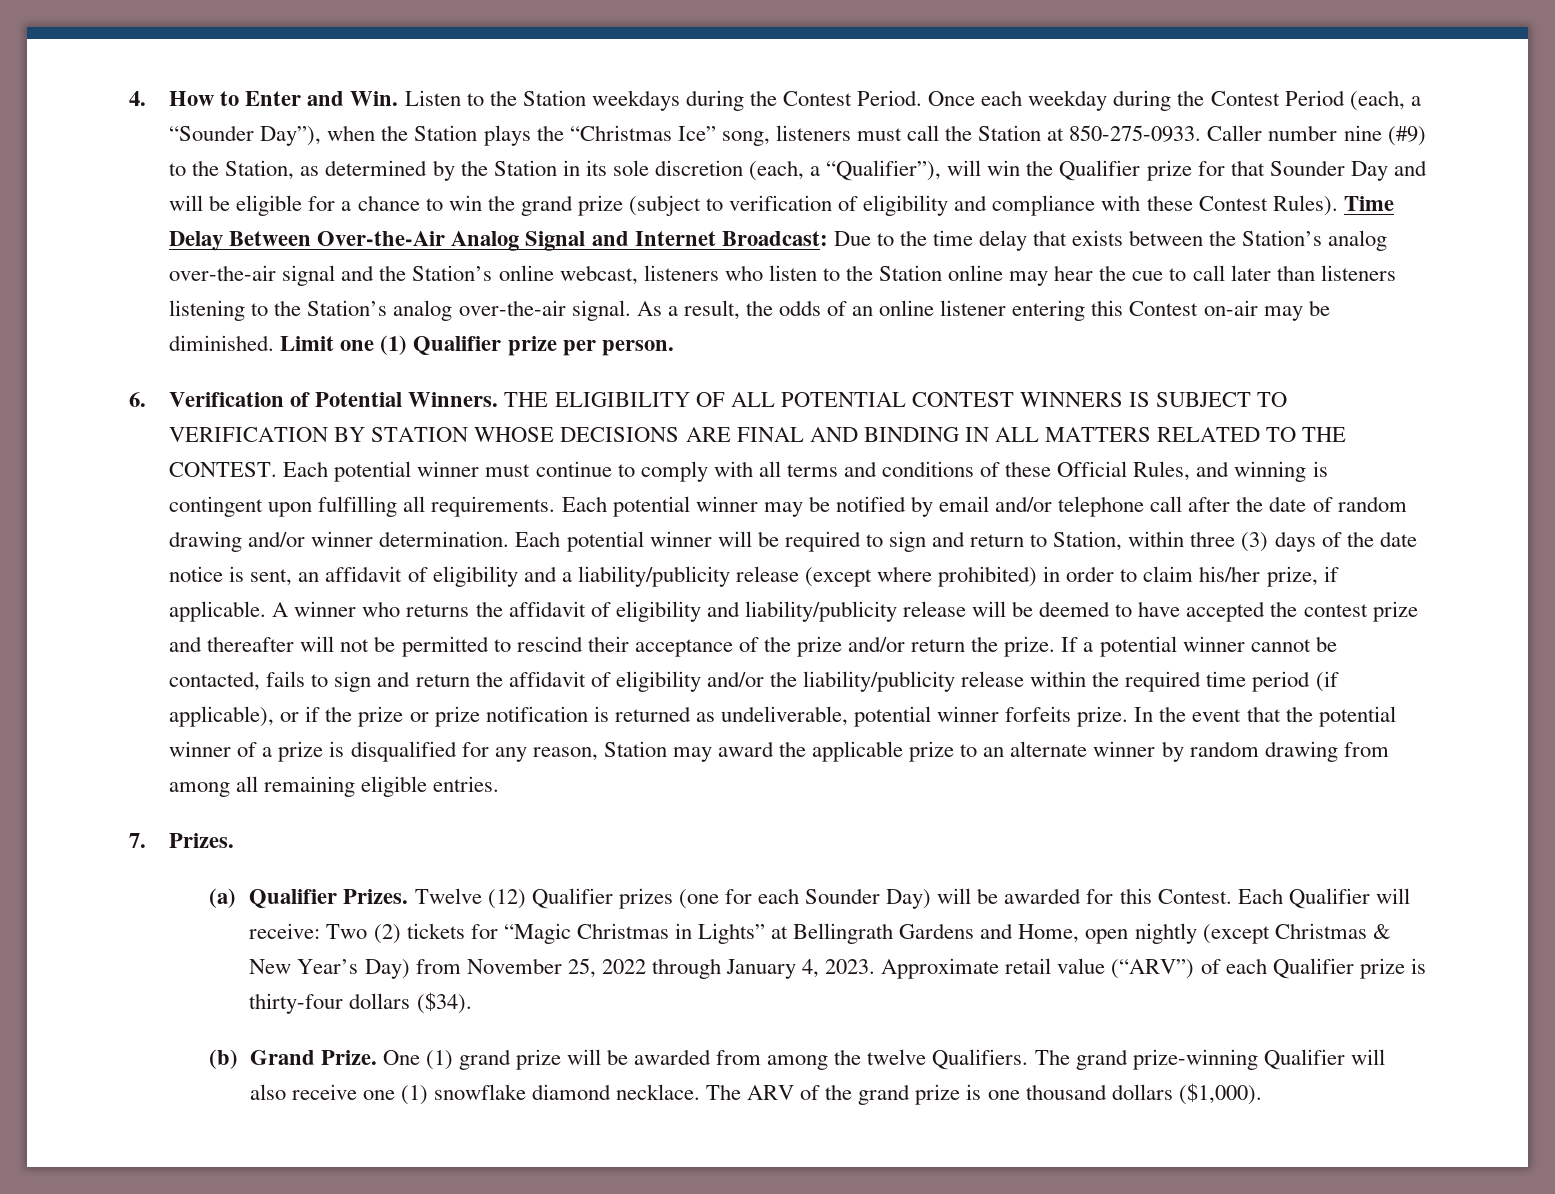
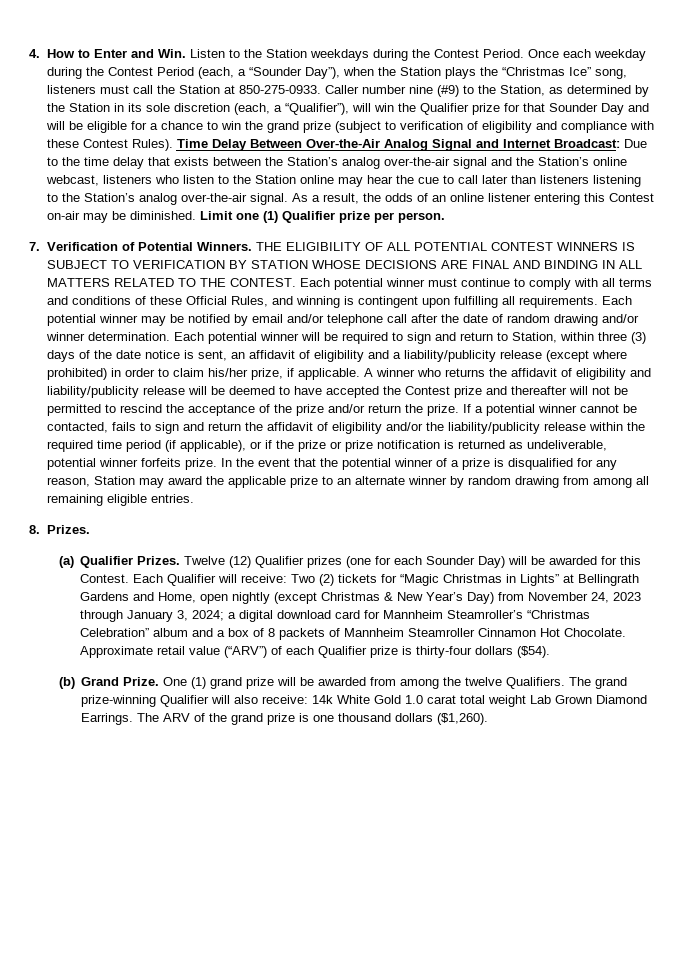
- 6. Verification of Potential Winners.
+ 7. Verification of Potential Winners.
- A winner who returns the affidavit of eligibility and liability/publicity release will be deemed to have accepted the contest prize and thereafter will not be permitted to rescind their acceptance of the prize and/or return the prize.
+ A winner who returns the affidavit of eligibility and liability/publicity release will be deemed to have accepted the Contest prize and thereafter will not be permitted to rescind the acceptance of the prize and/or return the prize.
- 7. Prizes.
+ 8. Prizes.
- Each Qualifier will receive: Two (2) tickets for “Magic Christmas in Lights” at Bellingrath Gardens and Home, open nightly (except Christmas & New Year’s Day) from November 25, 2022 through January 4, 2023.
+ Each Qualifier will receive: Two (2) tickets for “Magic Christmas in Lights” at Bellingrath Gardens and Home, open nightly (except Christmas & New Year’s Day) from November 24, 2023 through January 3, 2024; a digital download card for Mannheim Steamroller’s “Christmas Celebration” album and a box of 8 packets of Mannheim Steamroller Cinnamon Hot Chocolate.
- Approximate retail value (“ARV”) of each Qualifier prize is thirty-four dollars ($34).
+ Approximate retail value (“ARV”) of each Qualifier prize is thirty-four dollars ($54).
- The grand prize-winning Qualifier will also receive one (1) snowflake diamond necklace.
+ The grand prize-winning Qualifier will also receive: 14k White Gold 1.0 carat total weight Lab Grown Diamond Earrings.
- The ARV of the grand prize is one thousand dollars ($1,000).
+ The ARV of the grand prize is one thousand dollars ($1,260).

